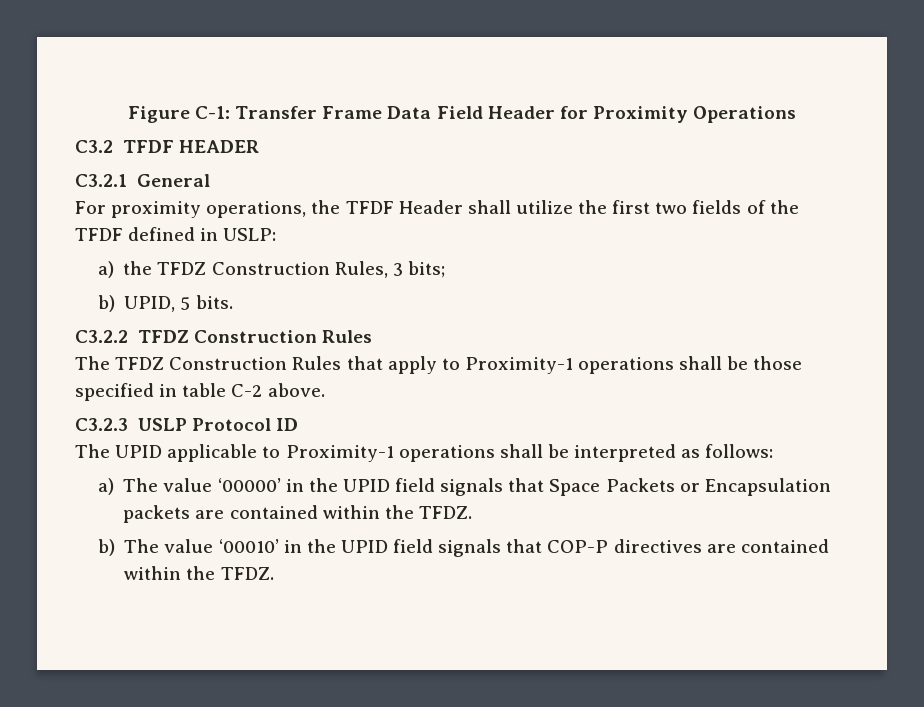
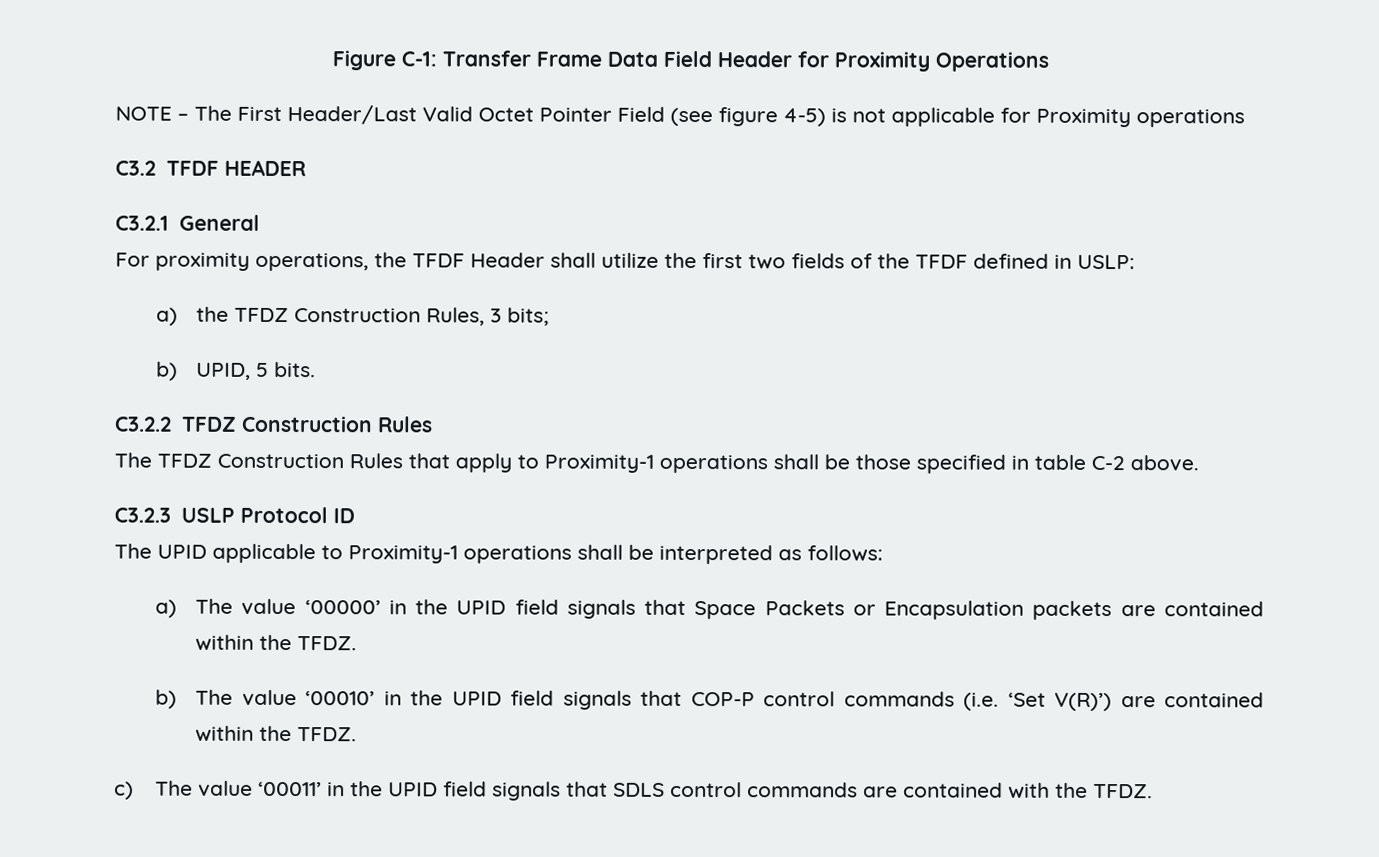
+ NOTE – The First Header/Last Valid Octet Pointer Field (see figure 4-5) is not applicable for Proximity operations
- b) The value ‘00010’ in the UPID field signals that COP-P directives are contained within the TFDZ.
+ b) The value ‘00010’ in the UPID field signals that COP-P control commands (i.e. ‘Set V(R)’) are contained within the TFDZ.
+ c) The value ‘00011’ in the UPID field signals that SDLS control commands are contained with the TFDZ.

